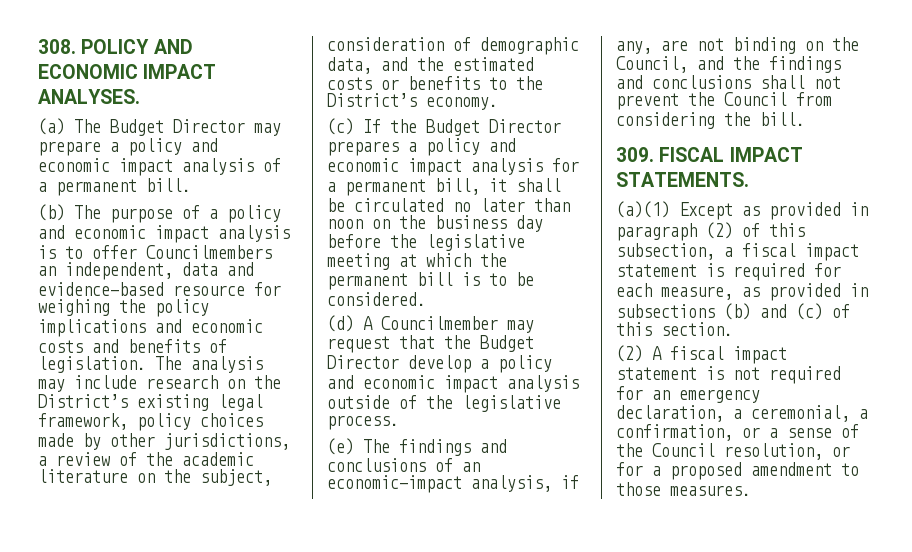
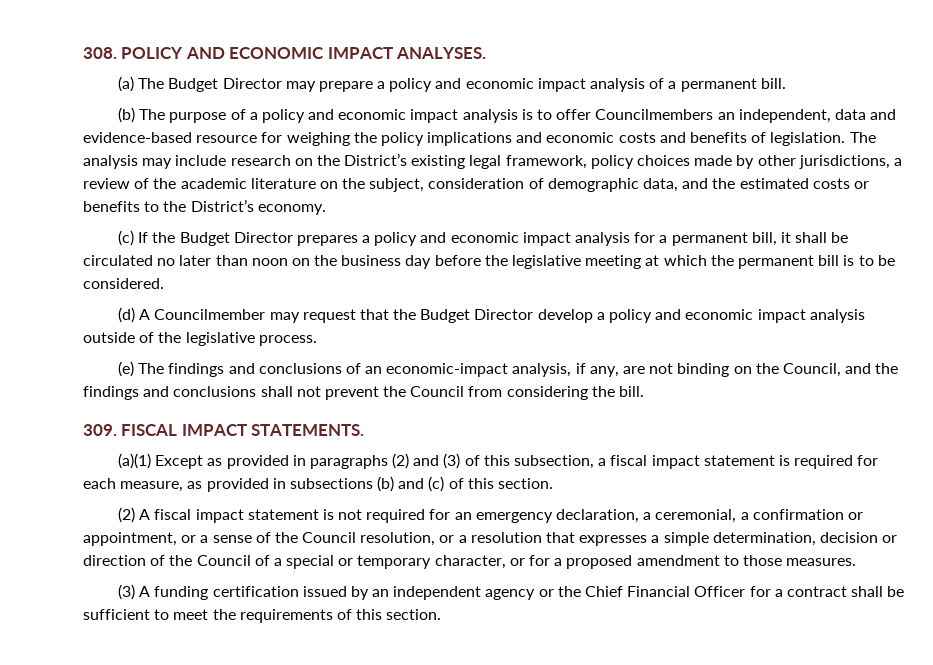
- (a)(1) Except as provided in paragraph (2) of this subsection, a fiscal impact statement is required for each measure, as provided in subsections (b) and (c) of this section.
+ (a)(1) Except as provided in paragraphs (2) and (3) of this subsection, a fiscal impact statement is required for each measure, as provided in subsections (b) and (c) of this section.
- (2) A fiscal impact statement is not required for an emergency declaration, a ceremonial, a confirmation, or a sense of the Council resolution, or for a proposed amendment to those measures.
+ (2) A fiscal impact statement is not required for an emergency declaration, a ceremonial, a confirmation or appointment, or a sense of the Council resolution, or a resolution that expresses a simple determination, decision or direction of the Council of a special or temporary character, or for a proposed amendment to those measures.
+ (3) A funding certification issued by an independent agency or the Chief Financial Officer for a contract shall be sufficient to meet the requirements of this section.

